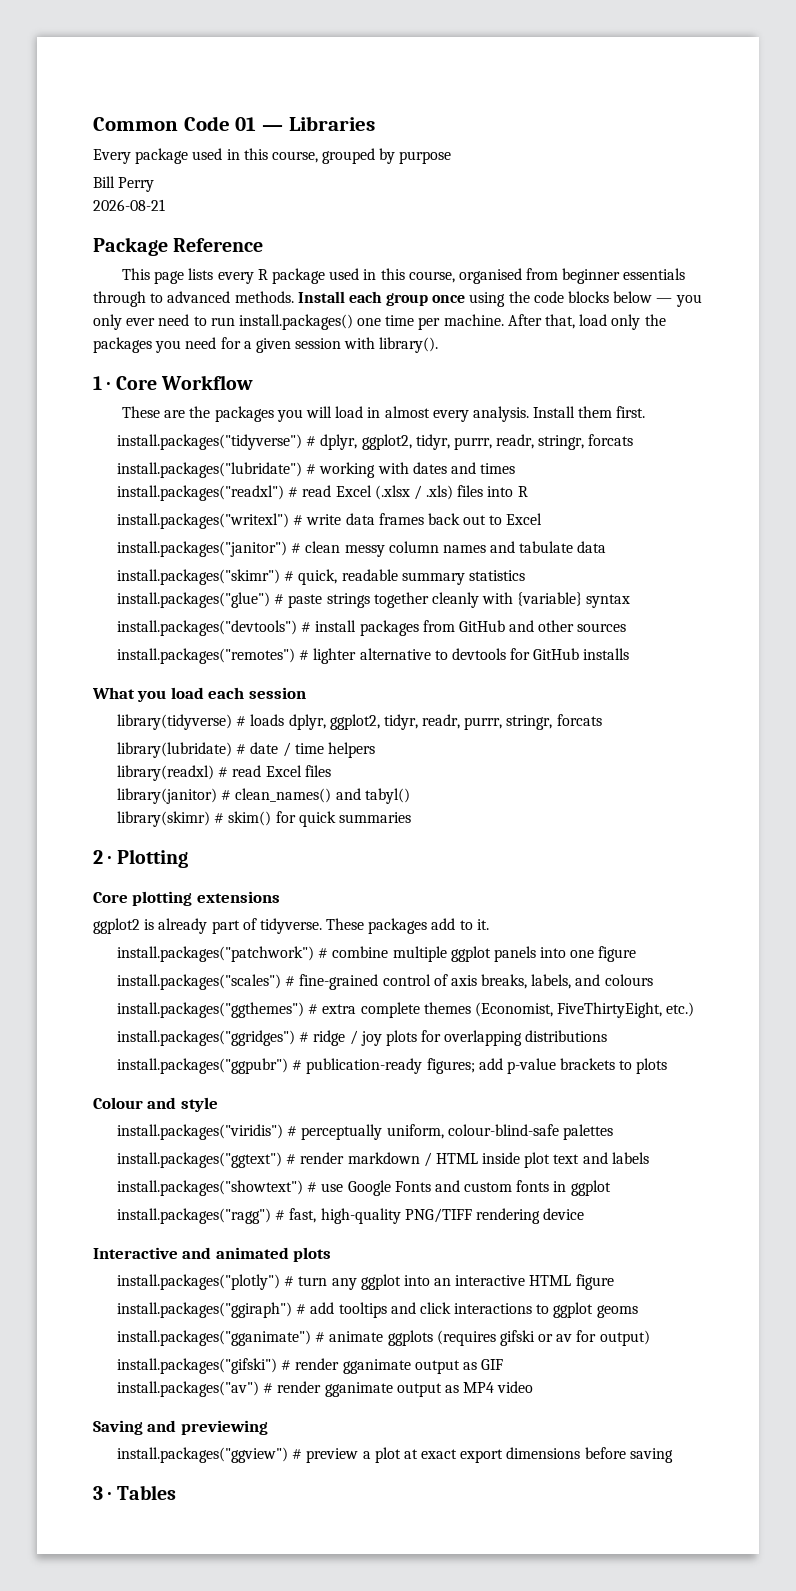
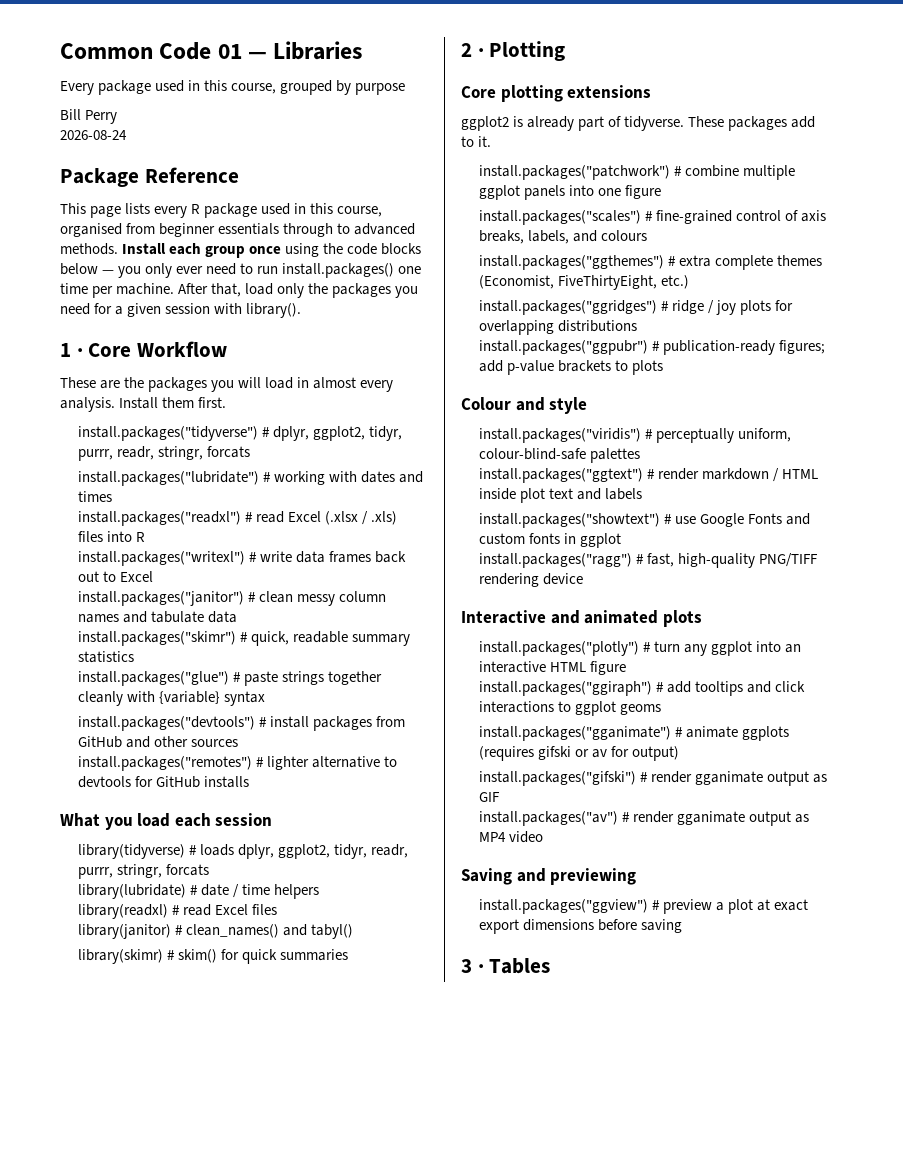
- 2026-08-21
+ 2026-08-24

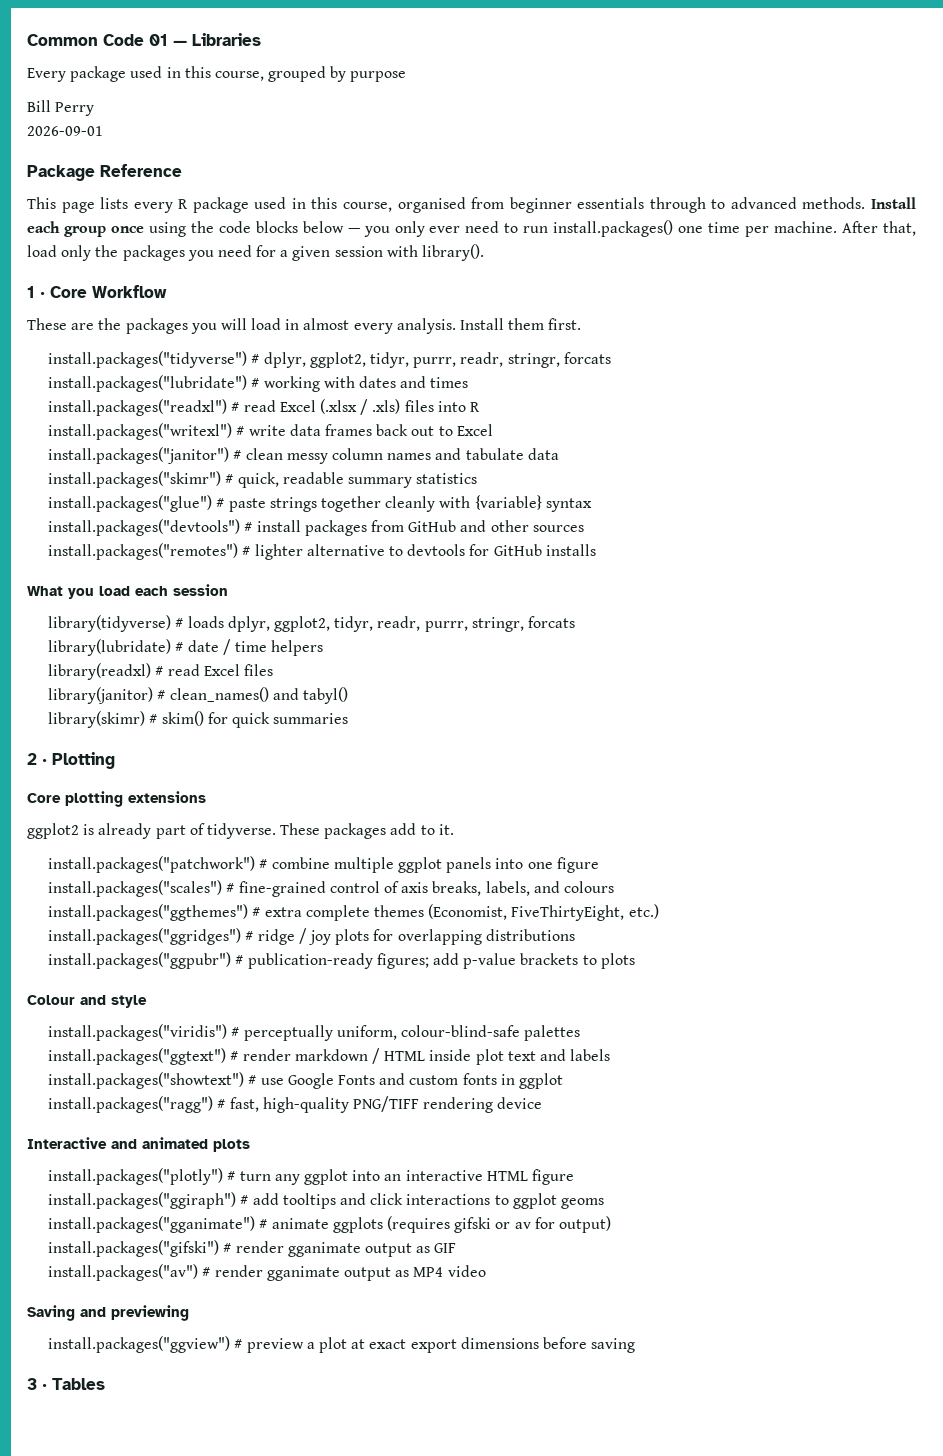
- 2026-08-24
+ 2026-09-01

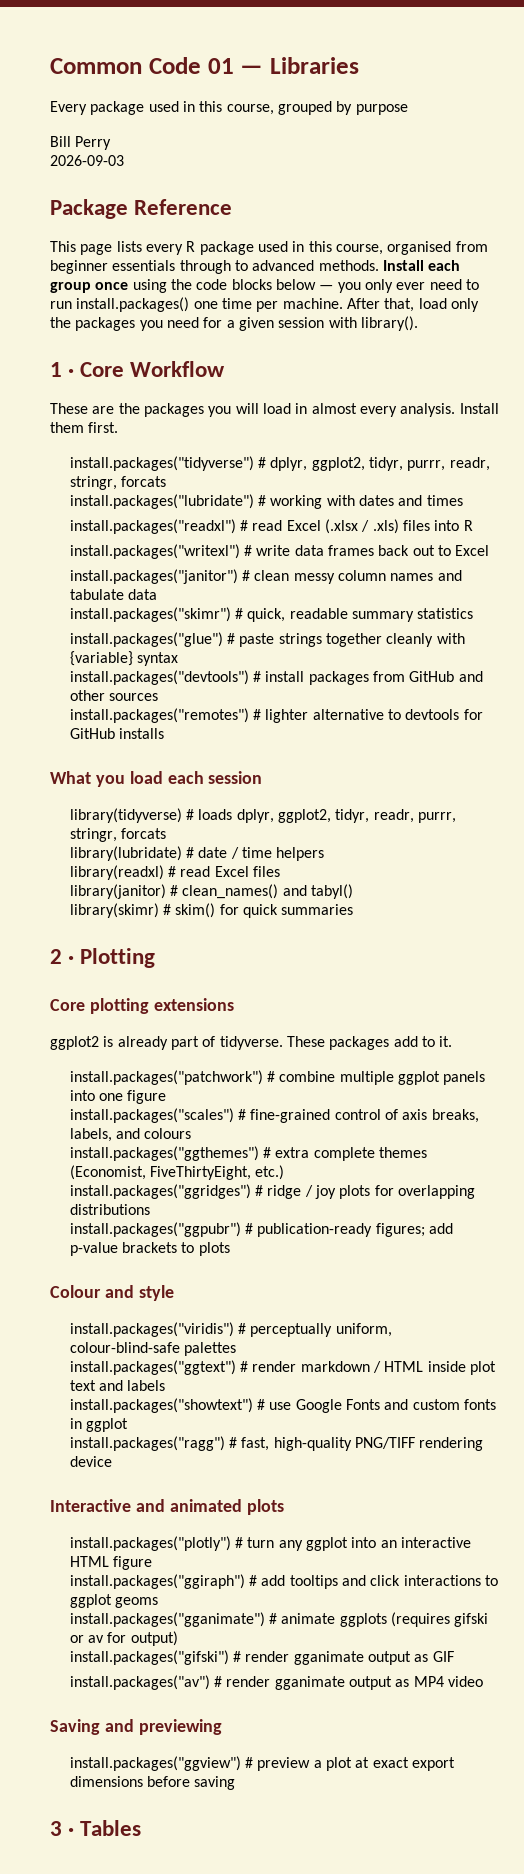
- 2026-09-01
+ 2026-09-03

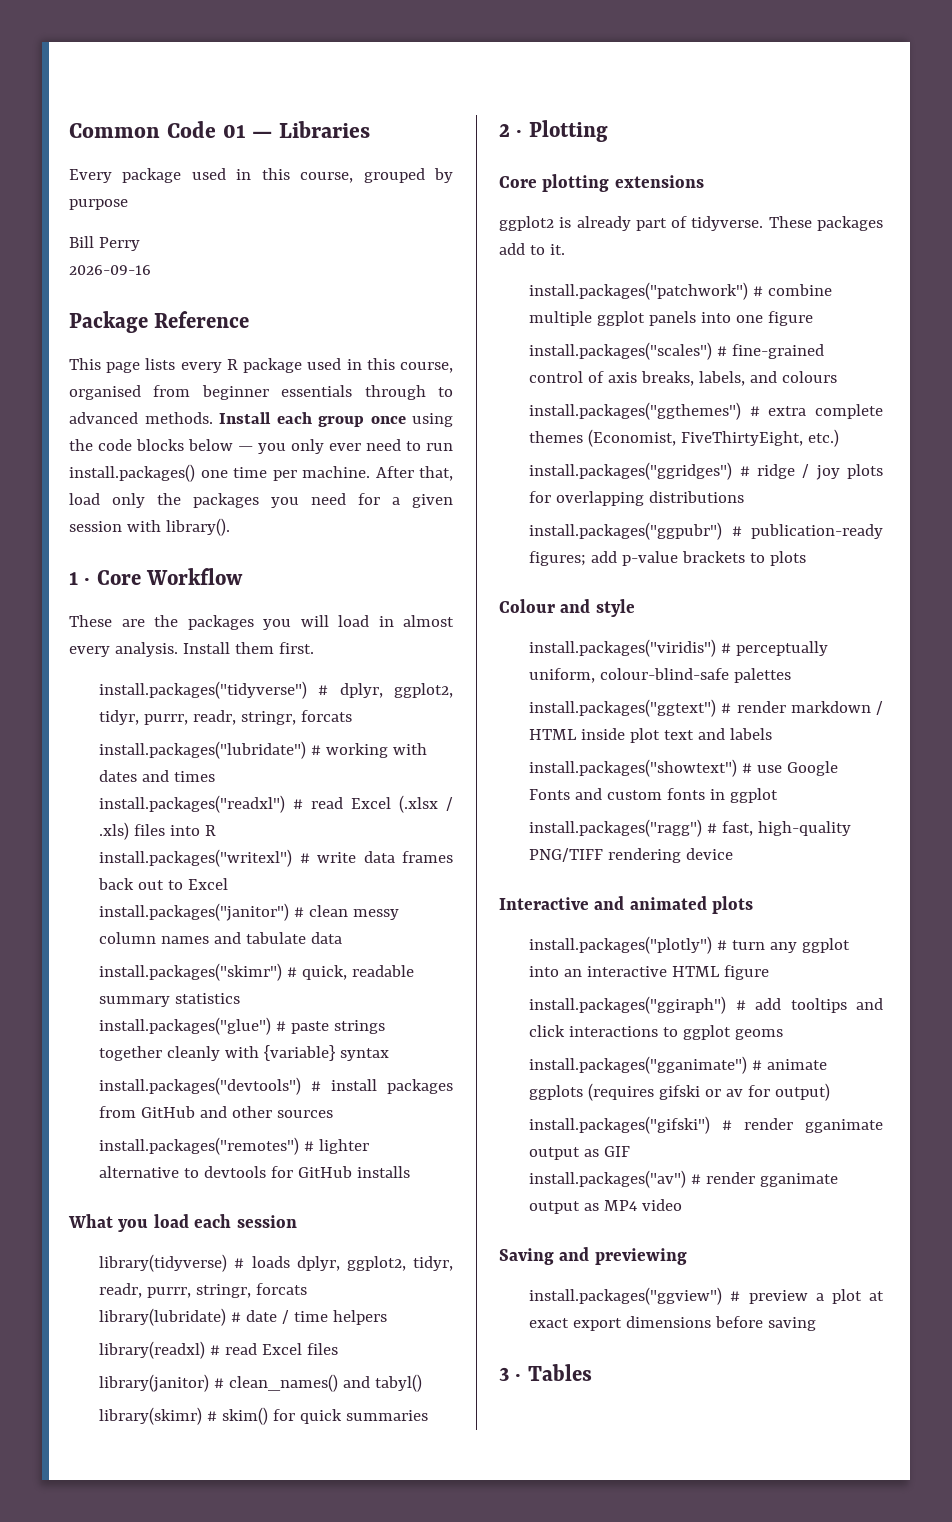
- 2026-09-03
+ 2026-09-16

